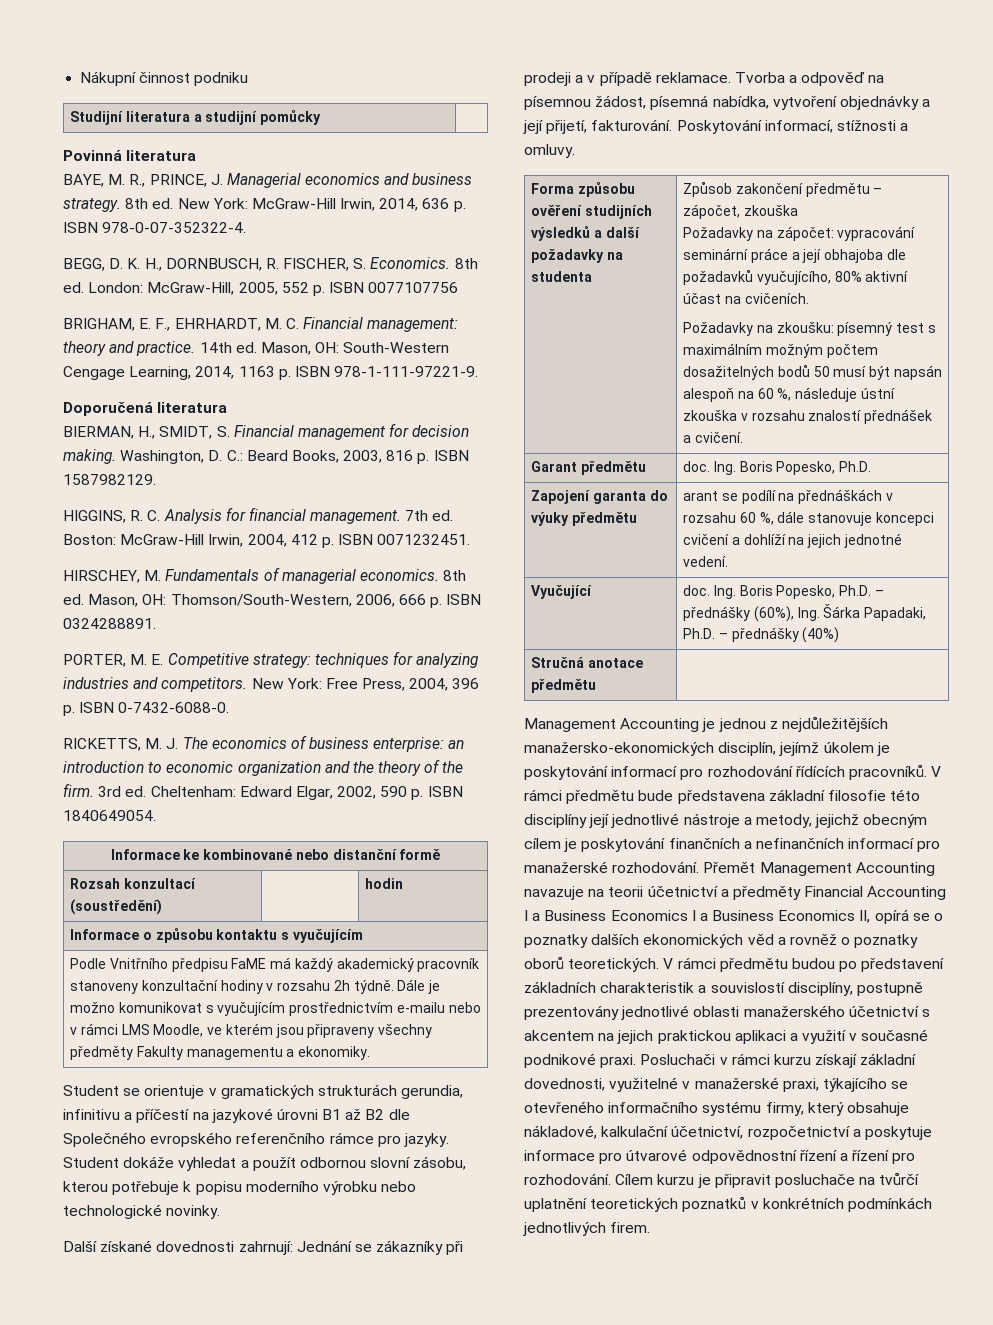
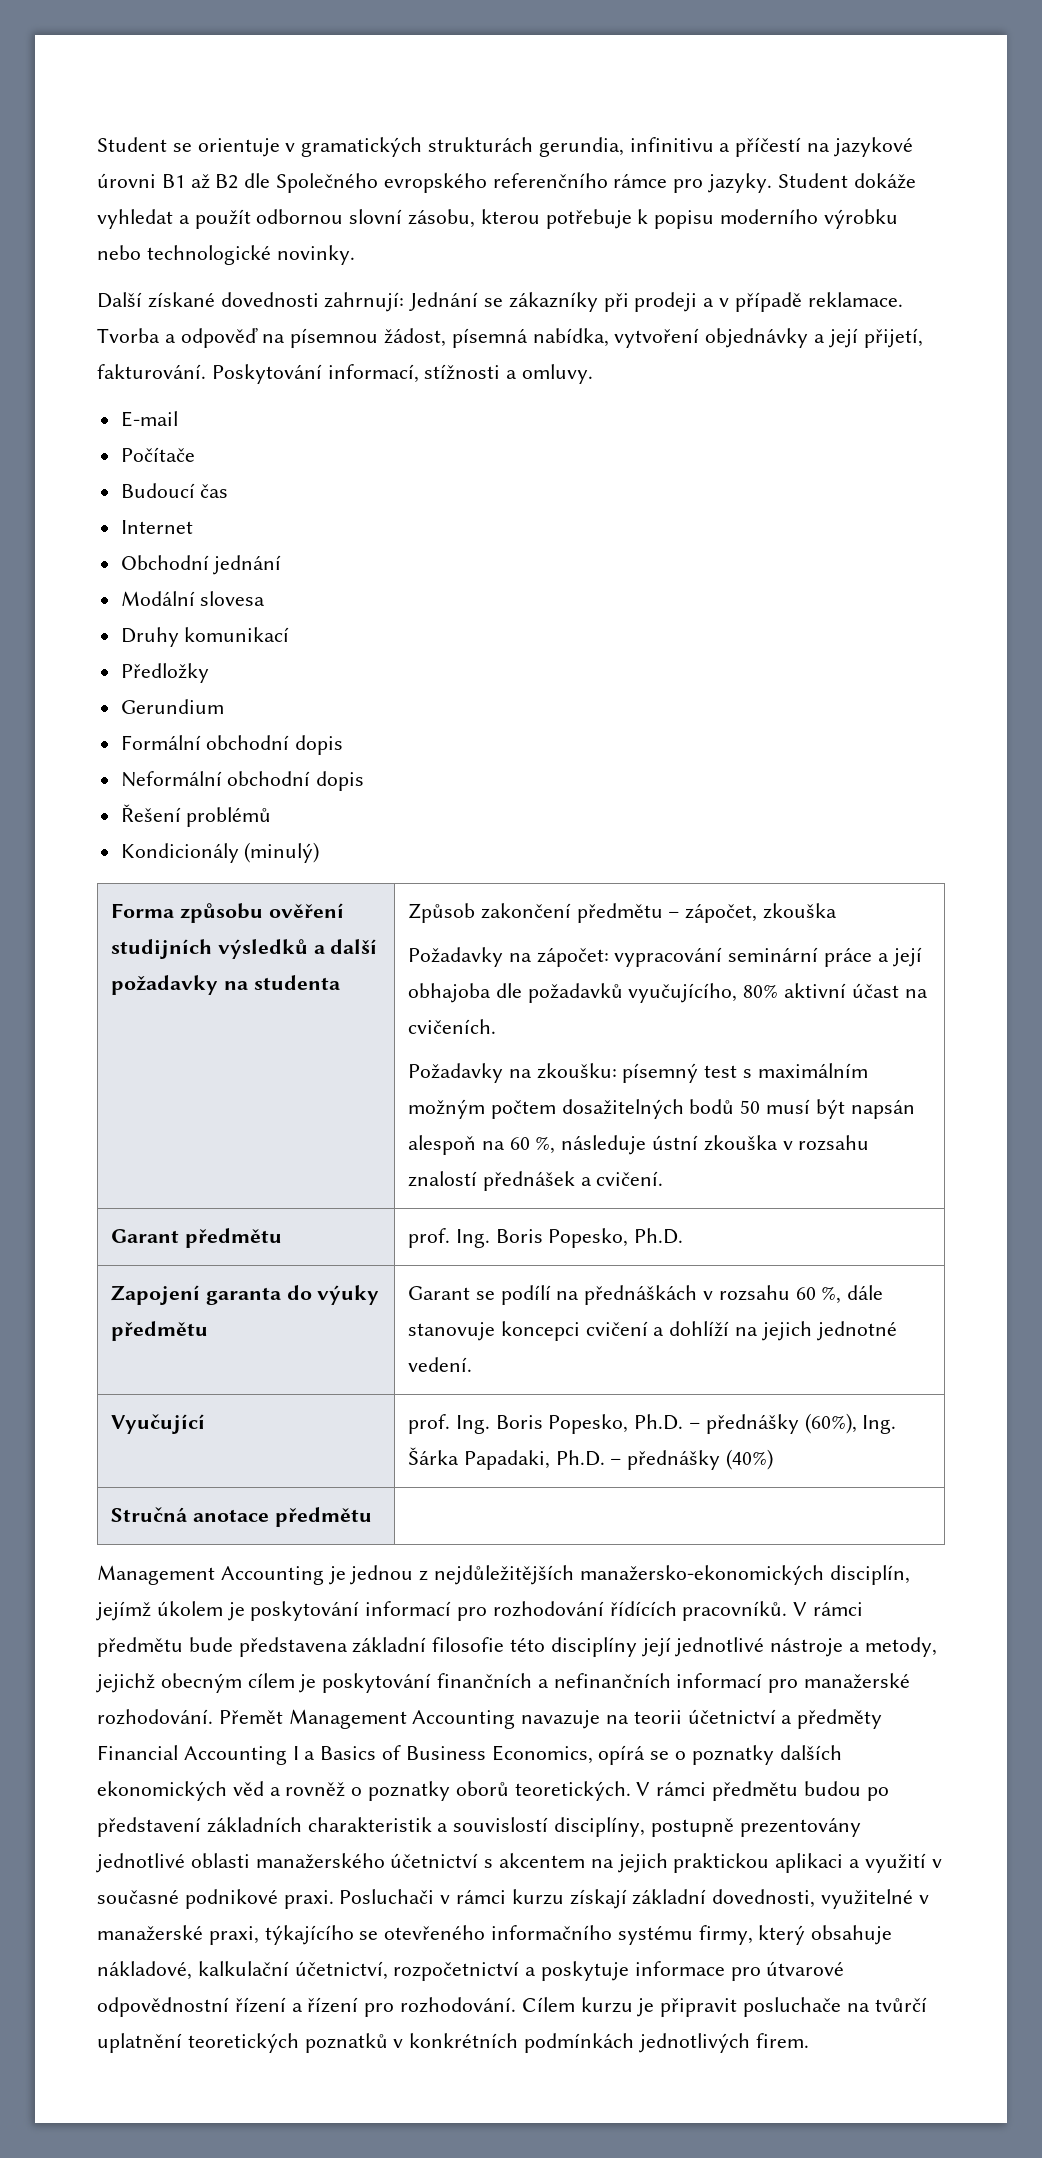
- Nákupní činnost podniku
- Studijní literatura a studijní pomůcky |
- Povinná literatura
- BAYE, M. R., PRINCE, J. Managerial economics and business strategy. 8th ed. New York: McGraw-Hill Irwin, 2014, 636 p. ISBN 978-0-07-352322-4.
- BEGG, D. K. H., DORNBUSCH, R. FISCHER, S. Economics. 8th ed. London: McGraw-Hill, 2005, 552 p. ISBN 0077107756
- BRIGHAM, E. F., EHRHARDT, M. C. Financial management: theory and practice. 14th ed. Mason, OH: South-Western Cengage Learning, 2014, 1163 p. ISBN 978-1-111-97221-9.
- Doporučená literatura
- BIERMAN, H., SMIDT, S. Financial management for decision making. Washington, D. C.: Beard Books, 2003, 816 p. ISBN 1587982129.
- HIGGINS, R. C. Analysis for financial management. 7th ed. Boston: McGraw-Hill Irwin, 2004, 412 p. ISBN 0071232451.
- HIRSCHEY, M. Fundamentals of managerial economics. 8th ed. Mason, OH: Thomson/South-Western, 2006, 666 p. ISBN 0324288891.
- PORTER, M. E. Competitive strategy: techniques for analyzing industries and competitors. New York: Free Press, 2004, 396 p. ISBN 0-7432-6088-0.
- RICKETTS, M. J. The economics of business enterprise: an introduction to economic organization and the theory of the firm. 3rd ed. Cheltenham: Edward Elgar, 2002, 590 p. ISBN 1840649054.
- Informace ke kombinované nebo distanční formě
- Rozsah konzultací (soustředění) | | hodin
- Informace o způsobu kontaktu s vyučujícím
- Podle Vnitřního předpisu FaME má každý akademický pracovník stanoveny konzultační hodiny v rozsahu 2h týdně. Dále je možno komunikovat s vyučujícím prostřednictvím e-mailu nebo v rámci LMS Moodle, ve kterém jsou připraveny všechny předměty Fakulty managementu a ekonomiky.
+ E-mail
+ Počítače
+ Budoucí čas
+ Internet
+ Obchodní jednání
+ Modální slovesa
+ Druhy komunikací
+ Předložky
+ Gerundium
+ Formální obchodní dopis
+ Neformální obchodní dopis
+ Řešení problémů
+ Kondicionály (minulý)
- Garant předmětu | doc. Ing. Boris Popesko, Ph.D.
+ Garant předmětu | prof. Ing. Boris Popesko, Ph.D.
- Zapojení garanta do výuky předmětu | arant se podílí na přednáškách v rozsahu 60 %, dále stanovuje koncepci cvičení a dohlíží na jejich jednotné vedení.
+ Zapojení garanta do výuky předmětu | Garant se podílí na přednáškách v rozsahu 60 %, dále stanovuje koncepci cvičení a dohlíží na jejich jednotné vedení.
- Vyučující | doc. Ing. Boris Popesko, Ph.D. – přednášky (60%), Ing. Šárka Papadaki, Ph.D. – přednášky (40%)
+ Vyučující | prof. Ing. Boris Popesko, Ph.D. – přednášky (60%), Ing. Šárka Papadaki, Ph.D. – přednášky (40%)
- Přemět Management Accounting navazuje na teorii účetnictví a předměty Financial Accounting I a Business Economics I a Business Economics II, opírá se o poznatky dalších ekonomických věd a rovněž o poznatky oborů teoretických.
+ Přemět Management Accounting navazuje na teorii účetnictví a předměty Financial Accounting I a Basics of Business Economics, opírá se o poznatky dalších ekonomických věd a rovněž o poznatky oborů teoretických.

